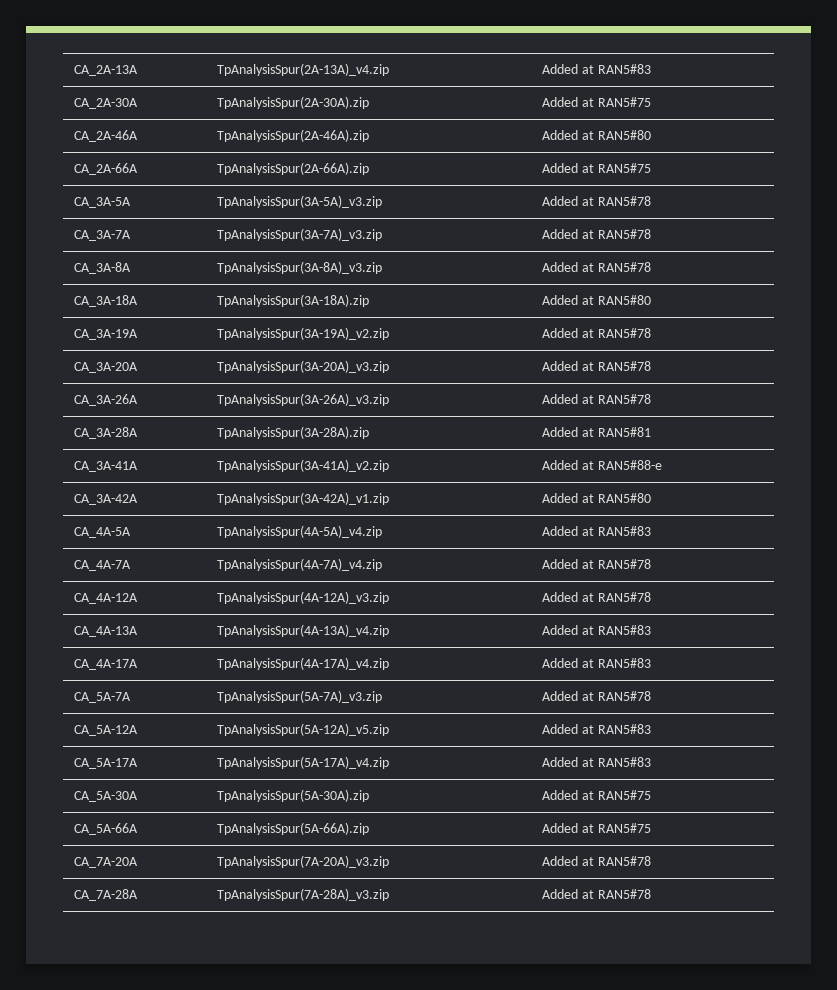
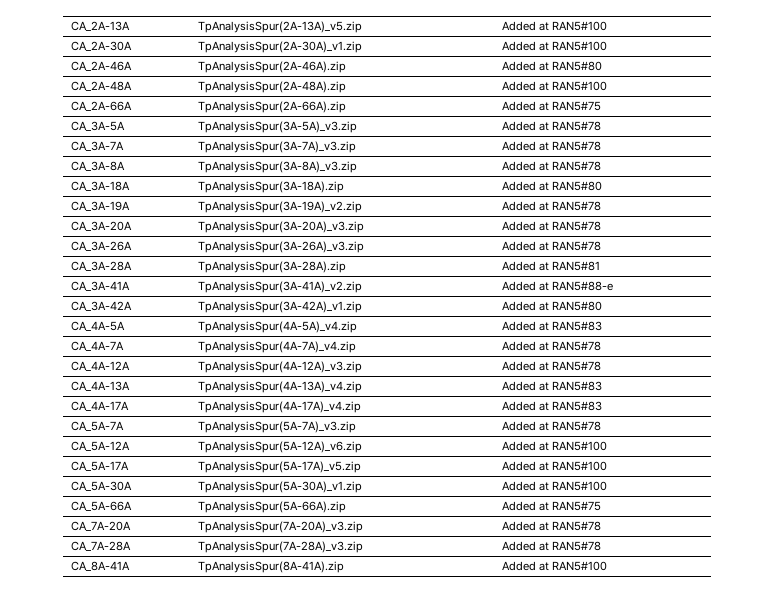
- CA_2A-13A | TpAnalysisSpur(2A-13A)_v4.zip | Added at RAN5#83
+ CA_2A-13A | TpAnalysisSpur(2A-13A)_v5.zip | Added at RAN5#100
- CA_2A-30A | TpAnalysisSpur(2A-30A).zip | Added at RAN5#75
+ CA_2A-30A | TpAnalysisSpur(2A-30A)_v1.zip | Added at RAN5#100
+ CA_2A-48A | TpAnalysisSpur(2A-48A).zip | Added at RAN5#100
- CA_5A-12A | TpAnalysisSpur(5A-12A)_v5.zip | Added at RAN5#83
+ CA_5A-12A | TpAnalysisSpur(5A-12A)_v6.zip | Added at RAN5#100
- CA_5A-17A | TpAnalysisSpur(5A-17A)_v4.zip | Added at RAN5#83
+ CA_5A-17A | TpAnalysisSpur(5A-17A)_v5.zip | Added at RAN5#100
- CA_5A-30A | TpAnalysisSpur(5A-30A).zip | Added at RAN5#75
+ CA_5A-30A | TpAnalysisSpur(5A-30A)_v1.zip | Added at RAN5#100
+ CA_8A-41A | TpAnalysisSpur(8A-41A).zip | Added at RAN5#100

